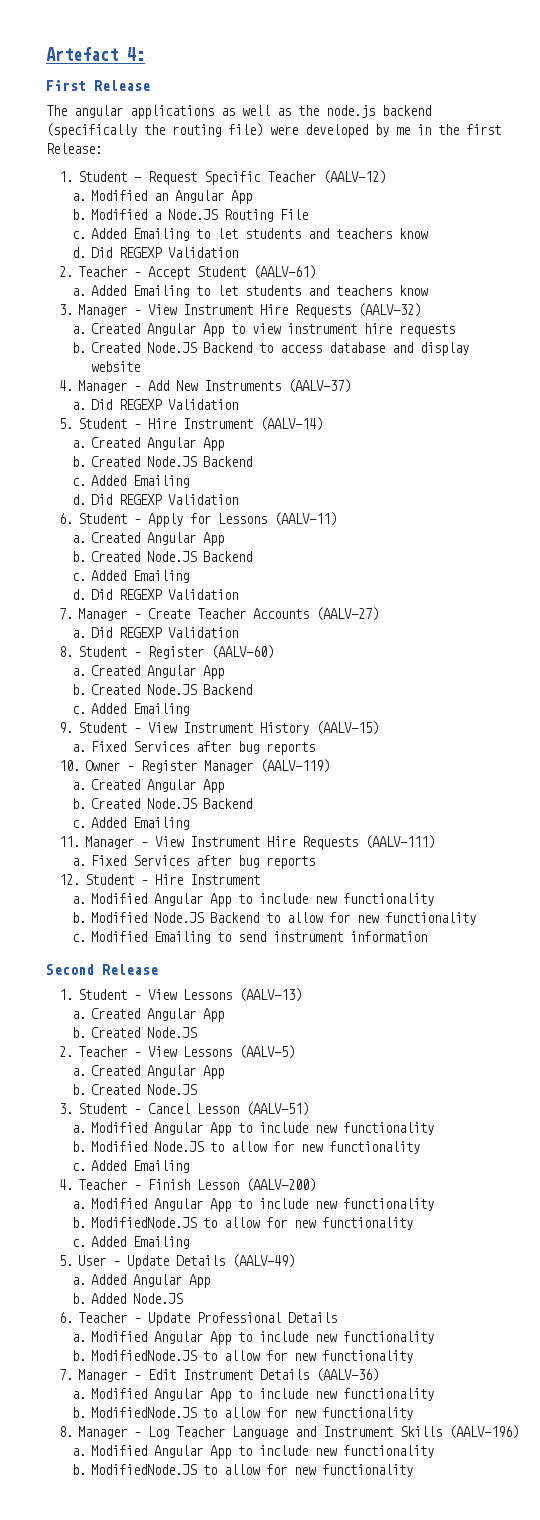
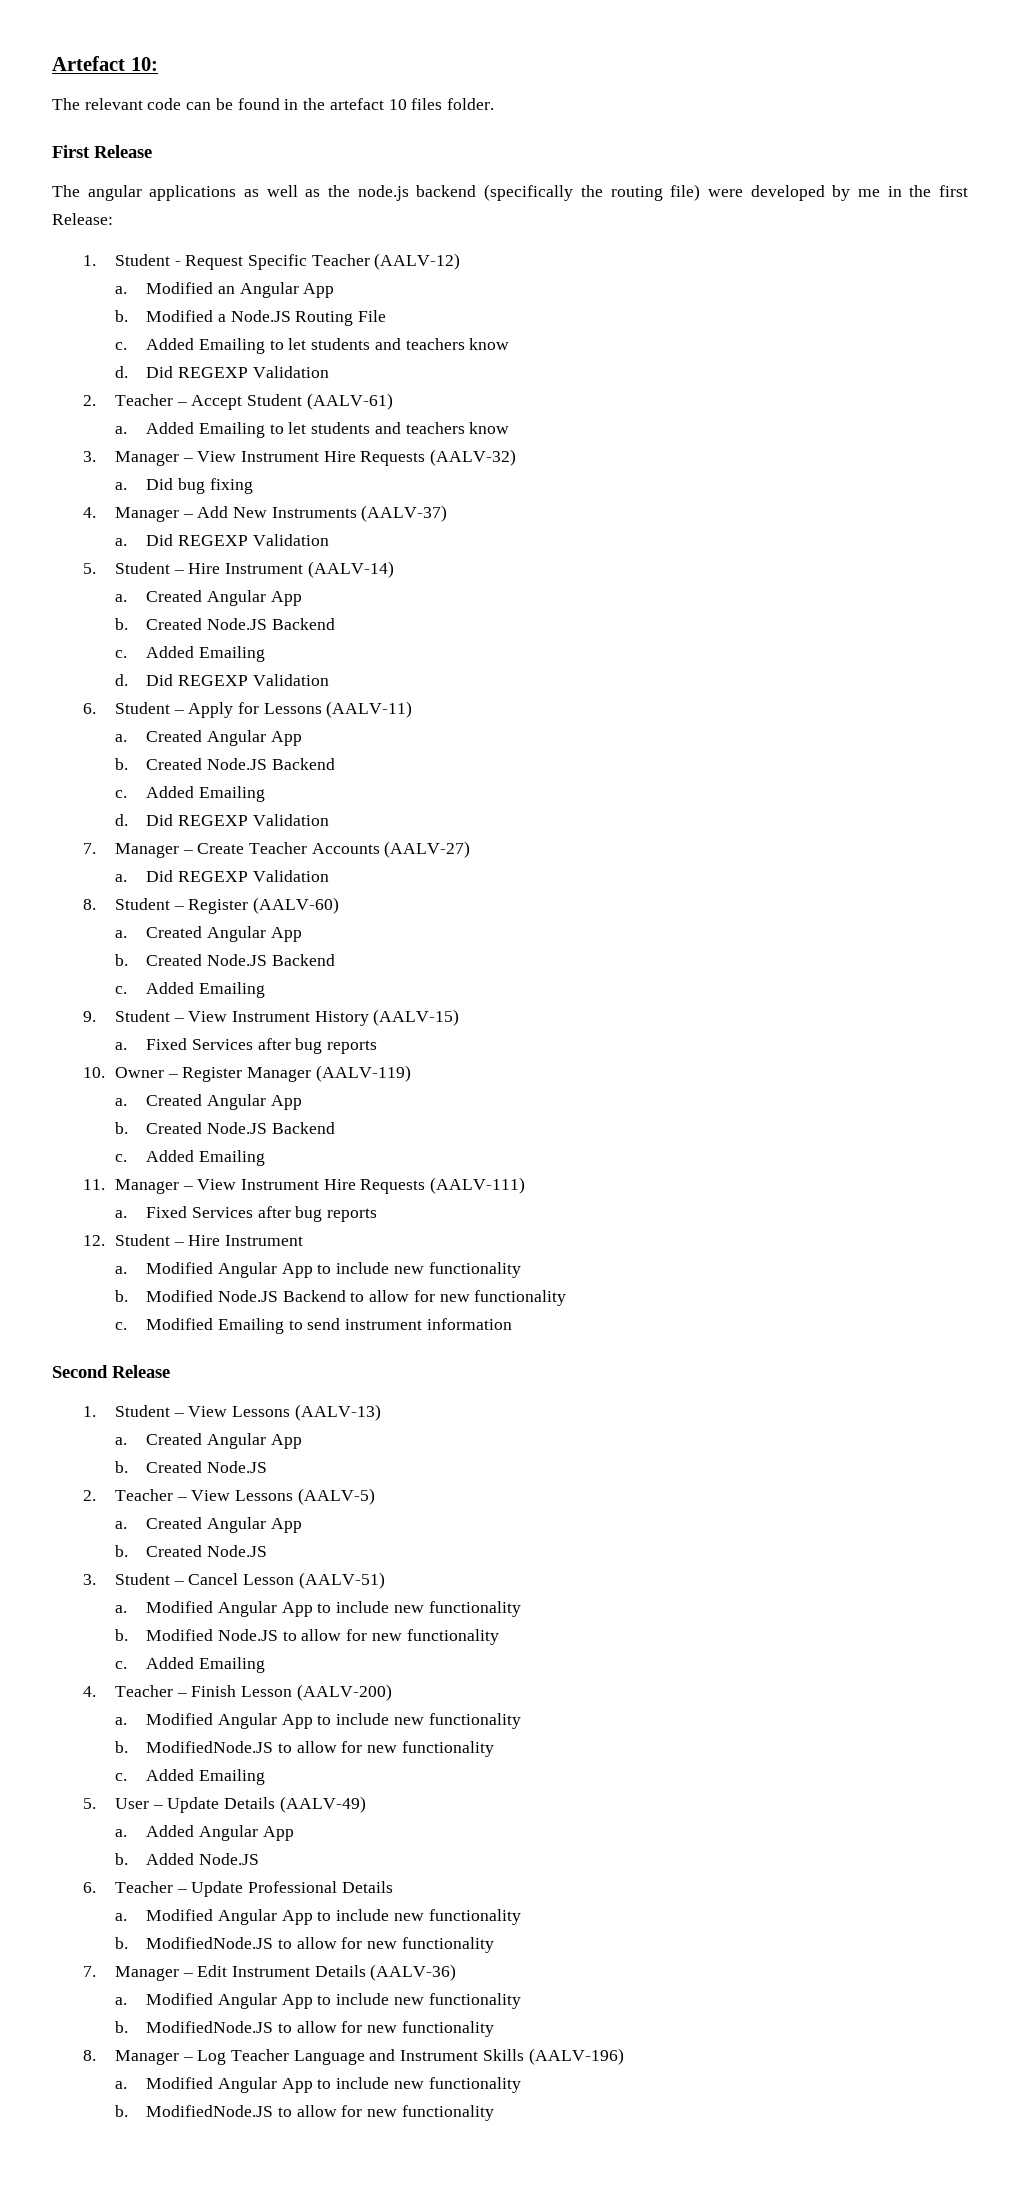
- Artefact 4:
+ Artefact 10:
+ The relevant code can be found in the artefact 10 files folder.
- Created Angular App to view instrument hire requests
- b. Created Node.JS Backend to access database and display website
+ Did bug fixing

